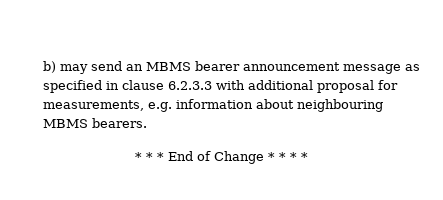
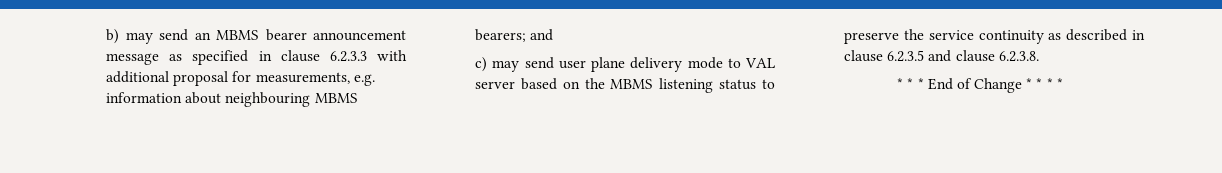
- b) may send an MBMS bearer announcement message as specified in clause 6.2.3.3 with additional proposal for measurements, e.g. information about neighbouring MBMS bearers.
+ b) may send an MBMS bearer announcement message as specified in clause 6.2.3.3 with additional proposal for measurements, e.g. information about neighbouring MBMS bearers; and
+ c) may send user plane delivery mode to VAL server based on the MBMS listening status to preserve the service continuity as described in clause 6.2.3.5 and clause 6.2.3.8.

